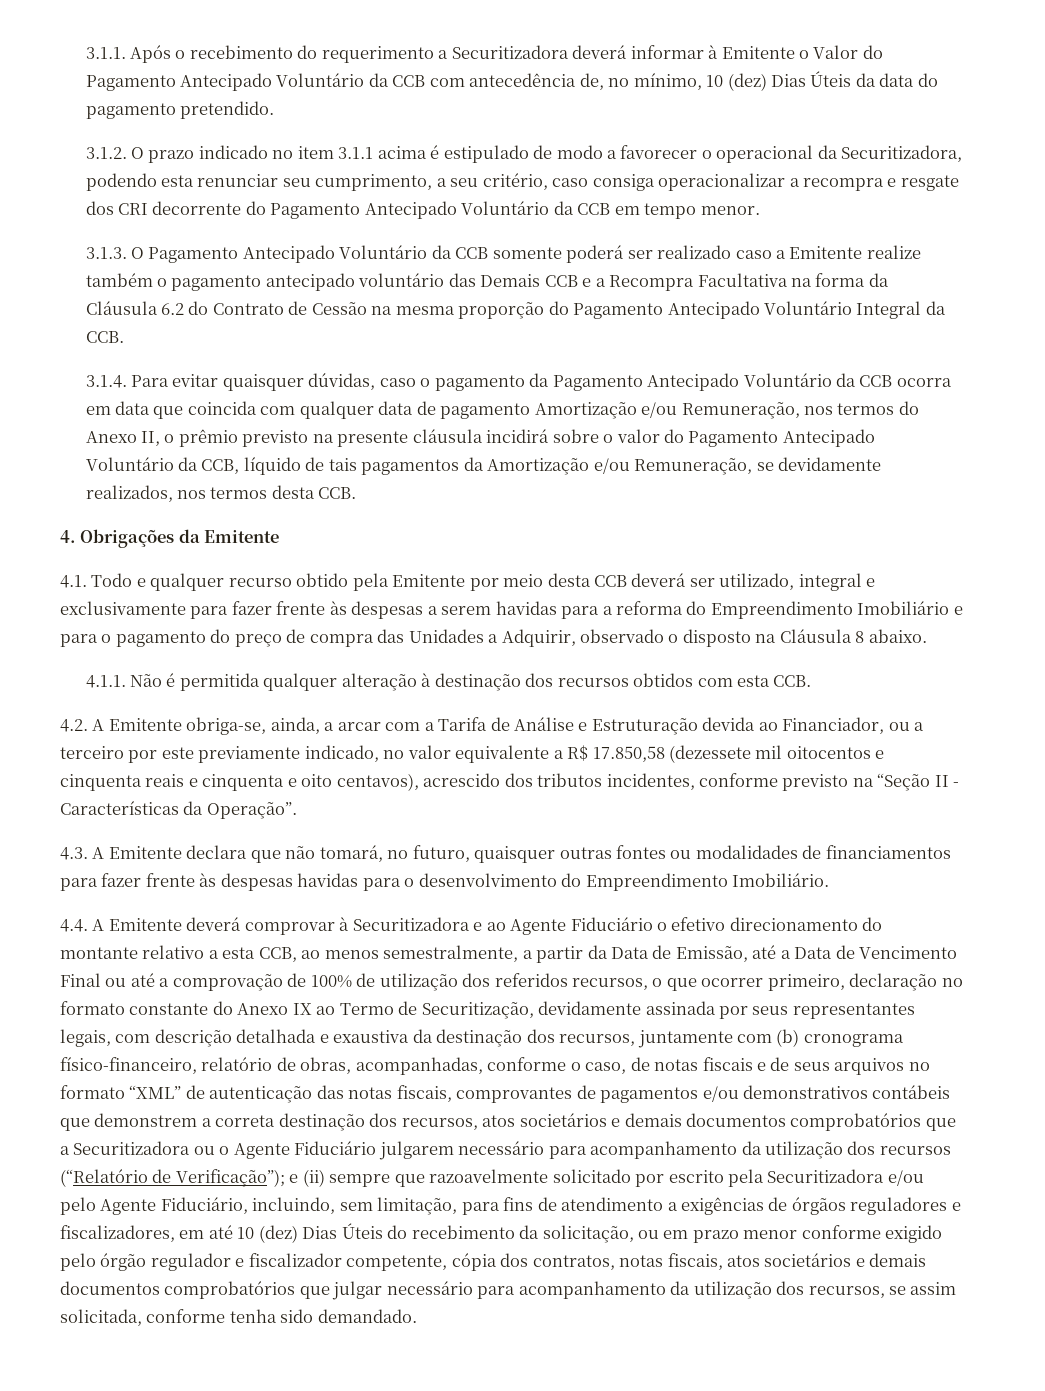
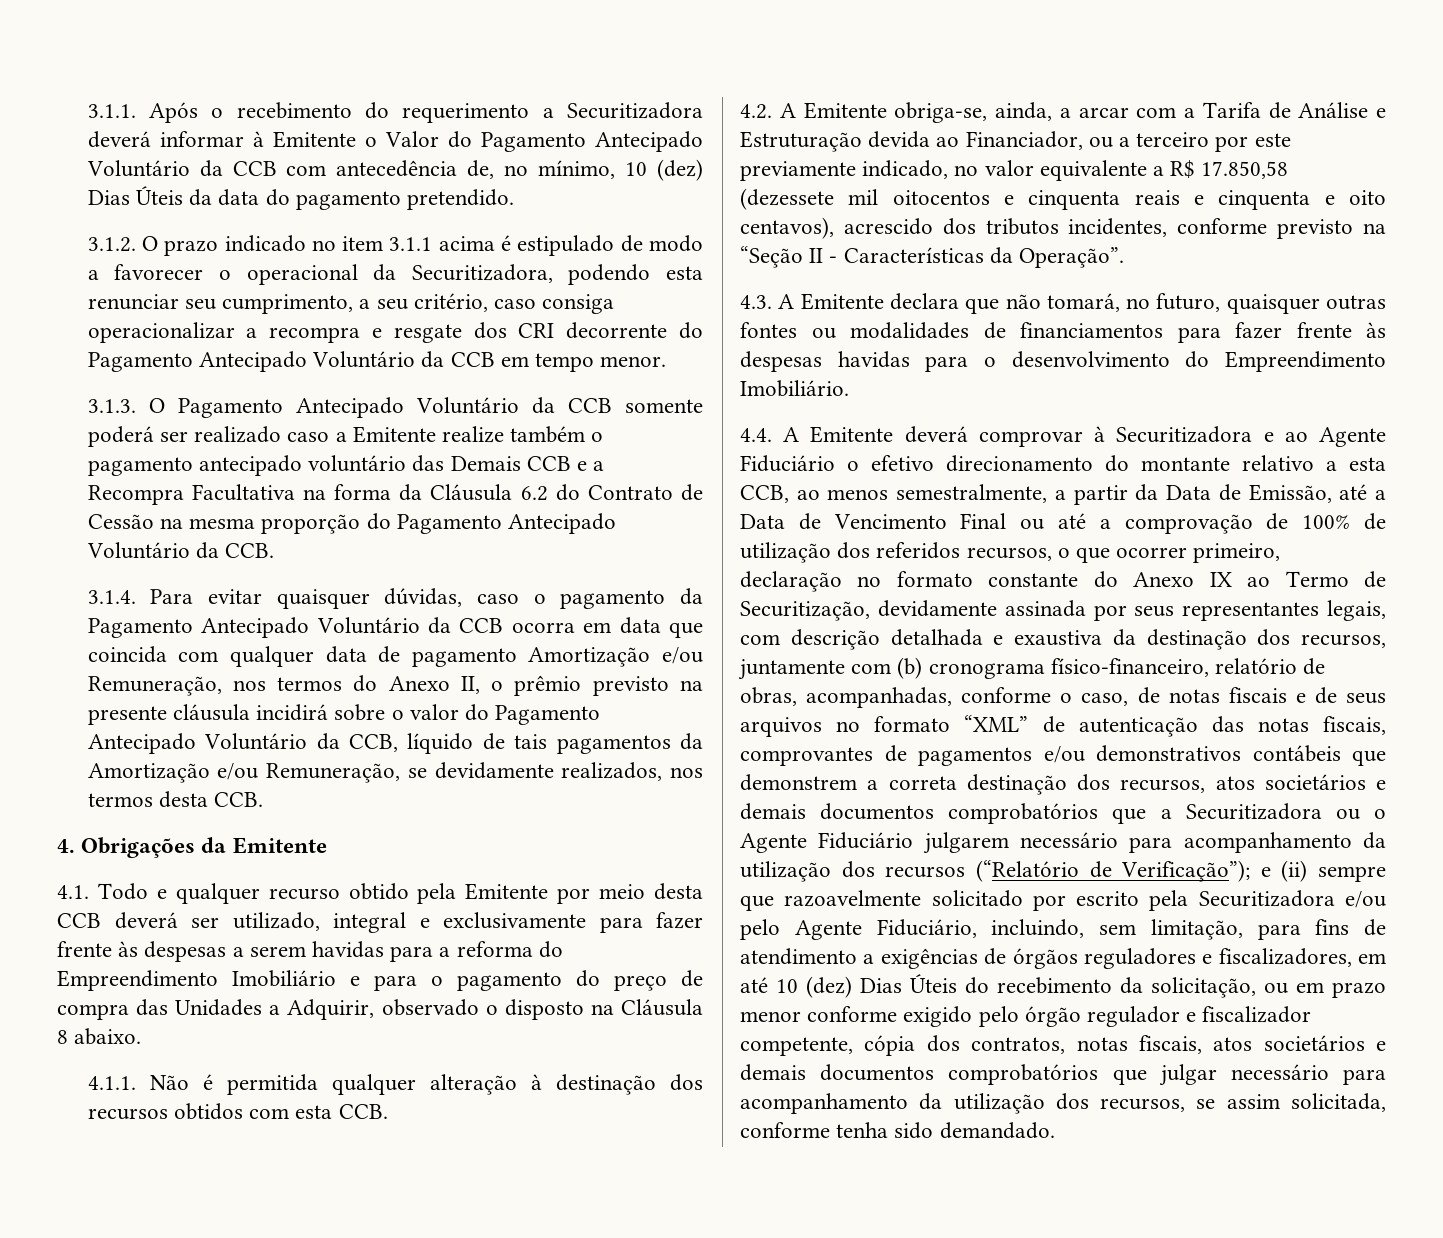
- 3.1.3. O Pagamento Antecipado Voluntário da CCB somente poderá ser realizado caso a Emitente realize também o pagamento antecipado voluntário das Demais CCB e a Recompra Facultativa na forma da Cláusula 6.2 do Contrato de Cessão na mesma proporção do Pagamento Antecipado Voluntário Integral da CCB.
+ 3.1.3. O Pagamento Antecipado Voluntário da CCB somente poderá ser realizado caso a Emitente realize também o pagamento antecipado voluntário das Demais CCB e a Recompra Facultativa na forma da Cláusula 6.2 do Contrato de Cessão na mesma proporção do Pagamento Antecipado Voluntário da CCB.

